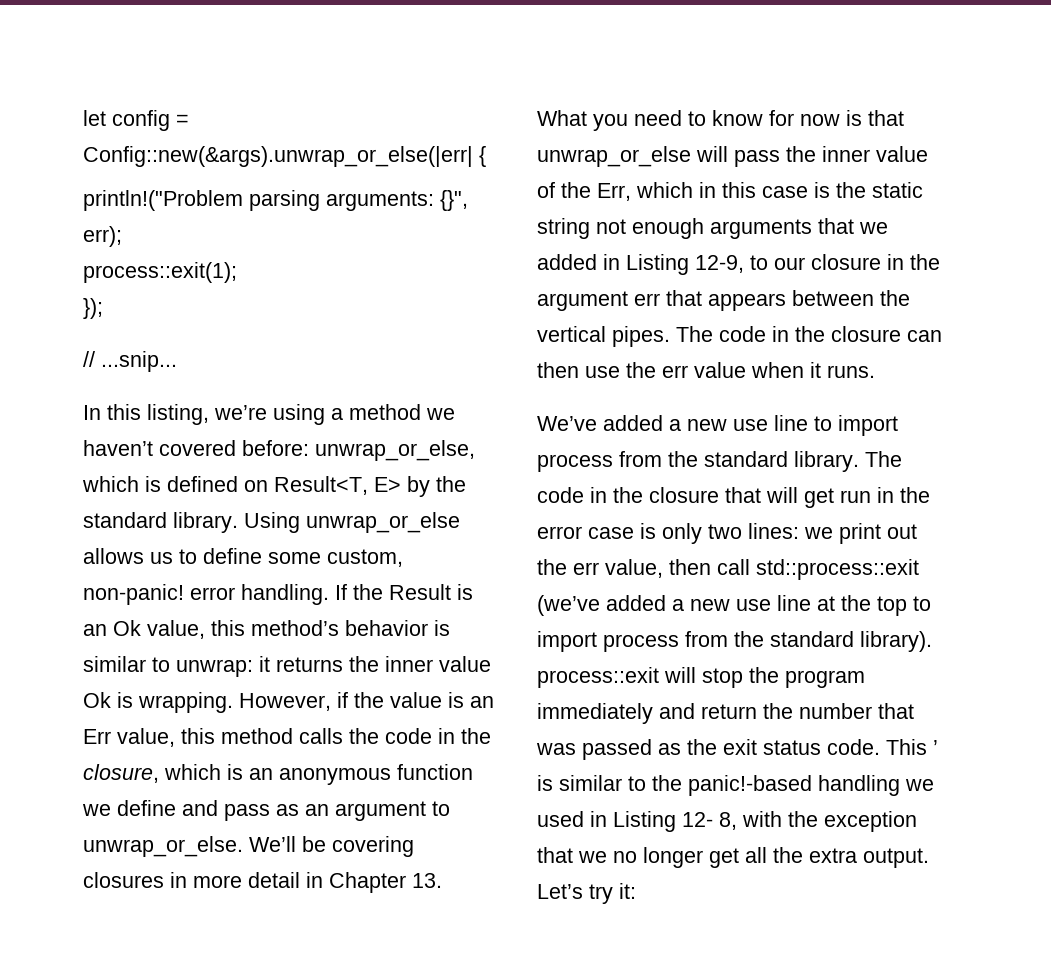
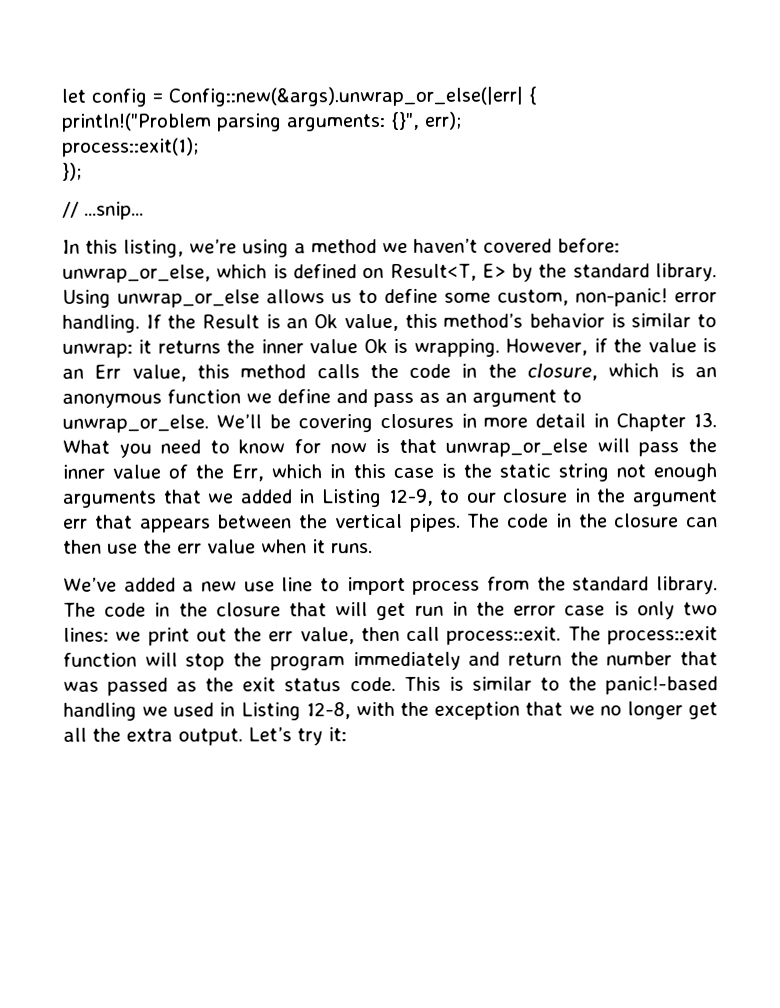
- The code in the closure that will get run in the error case is only two lines: we print out the err value, then call std::process::exit (we’ve added a new use line at the top to import process from the standard library). process::exit will stop the program immediately and return the number that was passed as the exit status code.
+ The code in the closure that will get run in the error case is only two lines: we print out the err value, then call process::exit. The process::exit function will stop the program immediately and return the number that was passed as the exit status code.
- This ’ is similar to the panic!-based handling we used in Listing 12- 8, with the exception that we no longer get all the extra output.
+ This is similar to the panic!-based handling we used in Listing 12-8, with the exception that we no longer get all the extra output.

